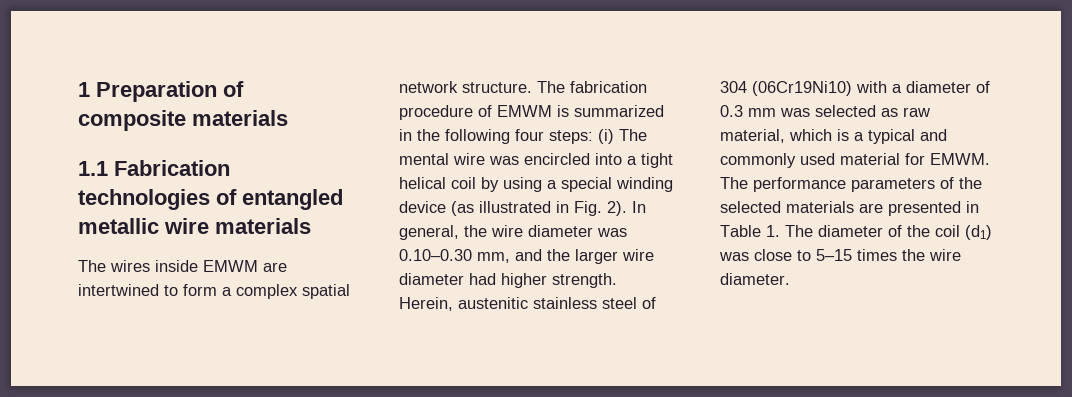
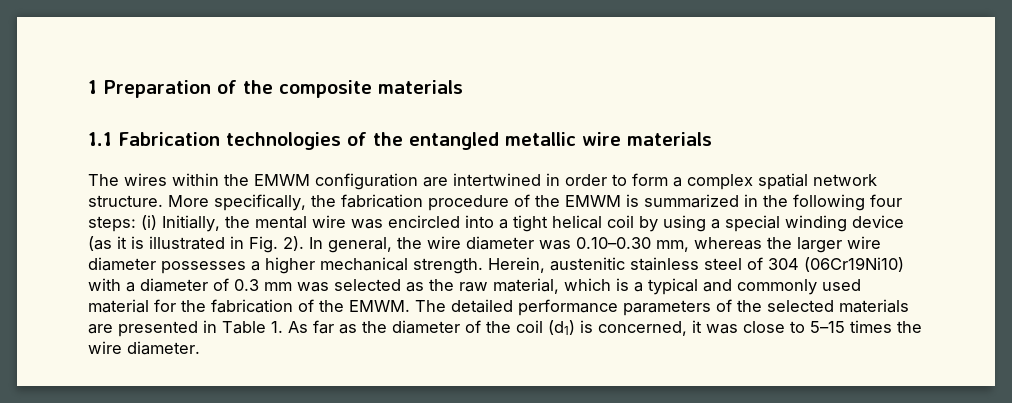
- 1 Preparation of composite materials
+ 1 Preparation of the composite materials
- 1.1 Fabrication technologies of entangled metallic wire materials
+ 1.1 Fabrication technologies of the entangled metallic wire materials
- The wires inside EMWM are intertwined to form a complex spatial network structure.
+ The wires within the EMWM configuration are intertwined in order to form a complex spatial network structure.
- The fabrication procedure of EMWM is summarized in the following four steps: (i) The mental wire was encircled into a tight helical coil by using a special winding device (as illustrated in Fig. 2).
+ More specifically, the fabrication procedure of the EMWM is summarized in the following four steps: (i) Initially, the mental wire was encircled into a tight helical coil by using a special winding device (as it is illustrated in Fig. 2).
- In general, the wire diameter was 0.10–0.30 mm, and the larger wire diameter had higher strength.
+ In general, the wire diameter was 0.10–0.30 mm, whereas the larger wire diameter possesses a higher mechanical strength.
- Herein, austenitic stainless steel of 304 (06Cr19Ni10) with a diameter of 0.3 mm was selected as raw material, which is a typical and commonly used material for EMWM.
+ Herein, austenitic stainless steel of 304 (06Cr19Ni10) with a diameter of 0.3 mm was selected as the raw material, which is a typical and commonly used material for the fabrication of the EMWM.
- The performance parameters of the selected materials are presented in Table 1. The diameter of the coil (d1) was close to 5–15 times the wire diameter.
+ The detailed performance parameters of the selected materials are presented in Table 1. As far as the diameter of the coil (d1) is concerned, it was close to 5–15 times the wire diameter.

